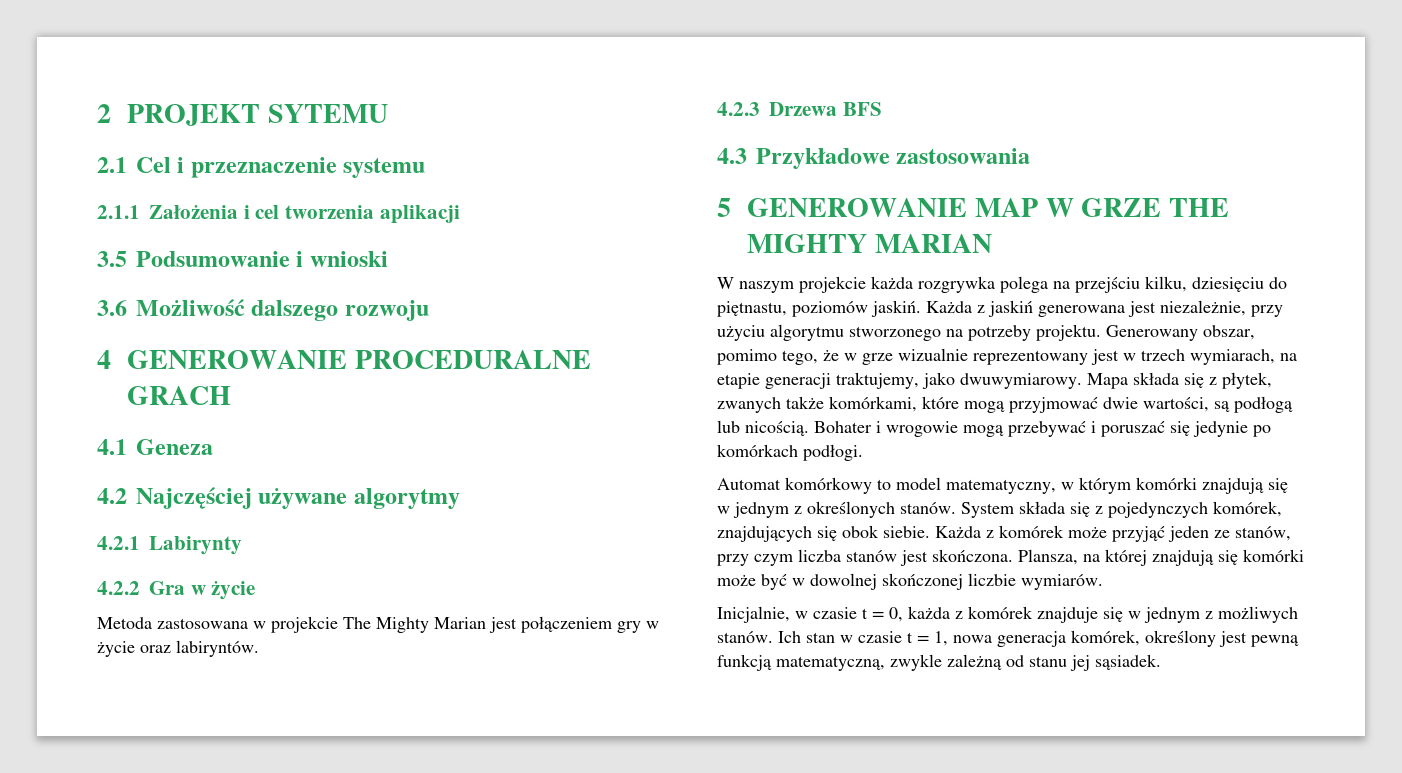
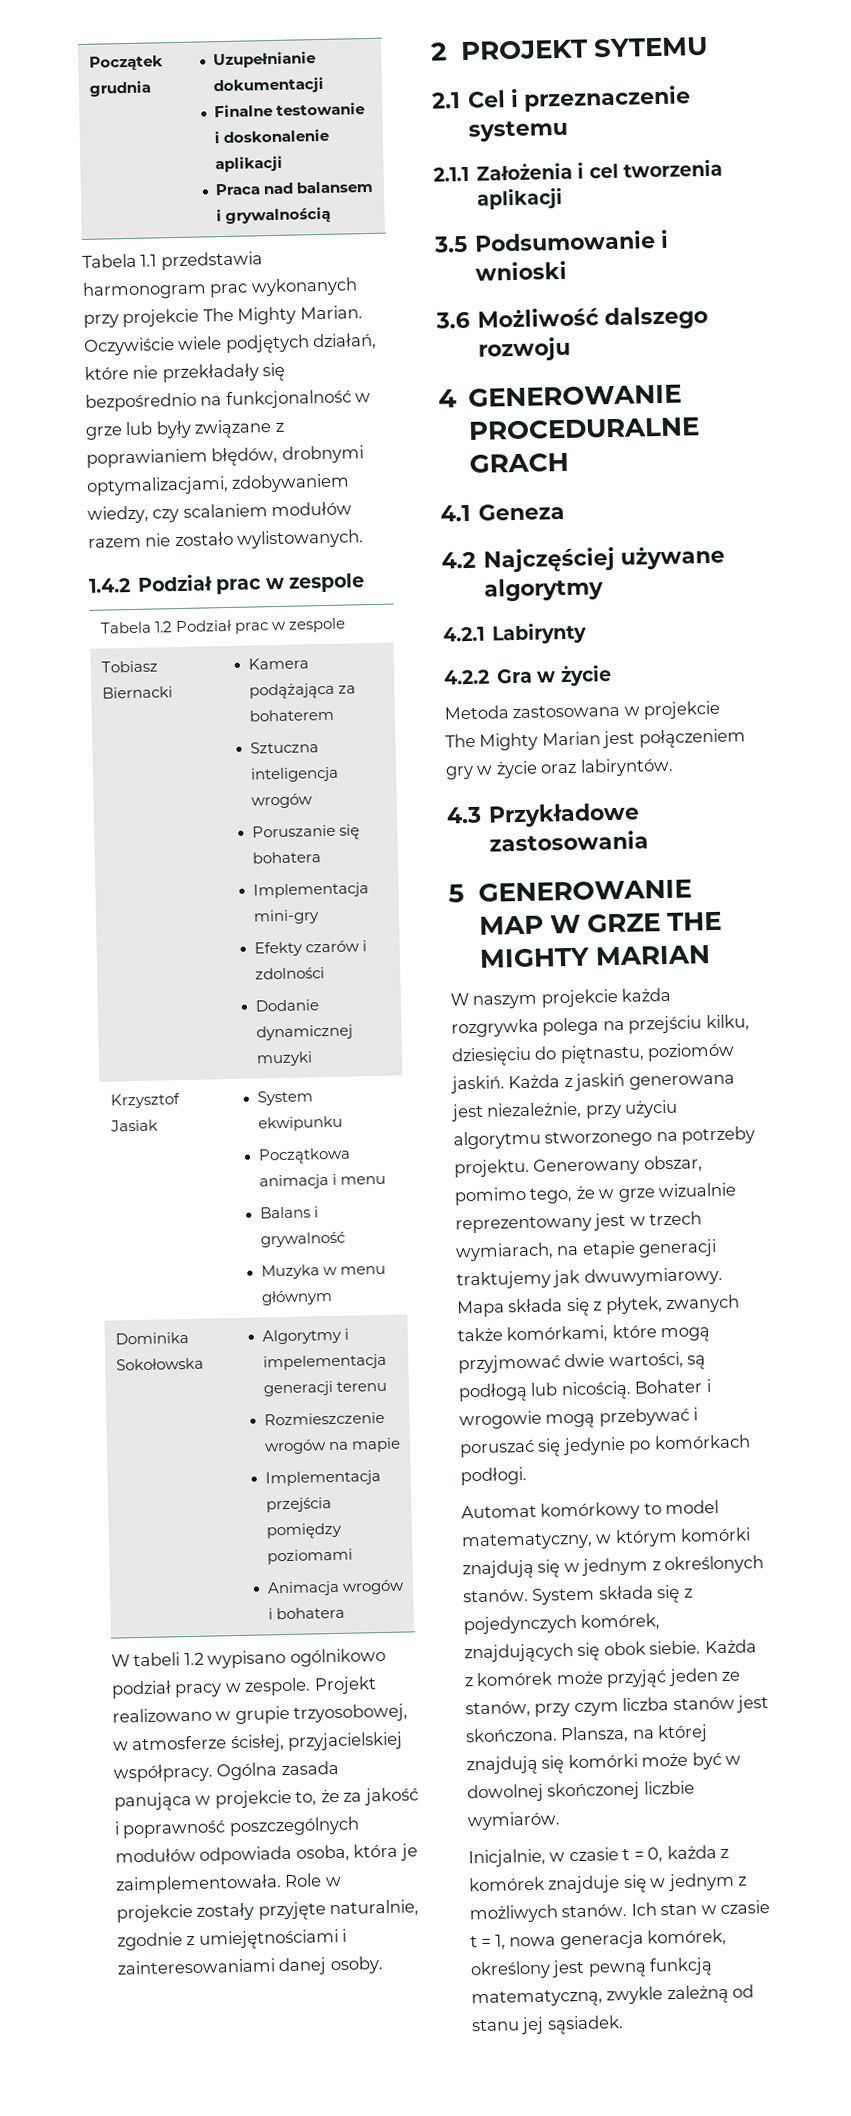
+ Początek grudnia | Uzupełnianie dokumentacji
+ Finalne testowanie i doskonalenie aplikacji
+ Praca nad balansem i grywalnością
+ Tabela 1.1 przedstawia harmonogram prac wykonanych przy projekcie The Mighty Marian. Oczywiście wiele podjętych działań, które nie przekładały się bezpośrednio na funkcjonalność w grze lub były związane z poprawianiem błędów, drobnymi optymalizacjami, zdobywaniem wiedzy, czy scalaniem modułów razem nie zostało wylistowanych.
+ 1.4.2 Podział prac w zespole
+ Tabela 1.2 Podział prac w zespole
+ Tobiasz Biernacki | Kamera podążająca za bohaterem
+ Sztuczna inteligencja wrogów
+ Poruszanie się bohatera
+ Implementacja mini-gry
+ Efekty czarów i zdolności
+ Dodanie dynamicznej muzyki
+ Krzysztof Jasiak | System ekwipunku
+ Początkowa animacja i menu
+ Balans i grywalność
+ Muzyka w menu głównym
+ Dominika Sokołowska | Algorytmy i impelementacja generacji terenu
+ Rozmieszczenie wrogów na mapie
+ Implementacja przejścia pomiędzy poziomami
+ Animacja wrogów i bohatera
+ W tabeli 1.2 wypisano ogólnikowo podział pracy w zespole. Projekt realizowano w grupie trzyosobowej, w atmosferze ścisłej, przyjacielskiej współpracy. Ogólna zasada panująca w projekcie to, że za jakość i poprawność poszczególnych modułów odpowiada osoba, która je zaimplementowała. Role w projekcie zostały przyjęte naturalnie, zgodnie z umiejętnościami i zainteresowaniami danej osoby.
- 4.2.3 Drzewa BFS
- Generowany obszar, pomimo tego, że w grze wizualnie reprezentowany jest w trzech wymiarach, na etapie generacji traktujemy, jako dwuwymiarowy.
+ Generowany obszar, pomimo tego, że w grze wizualnie reprezentowany jest w trzech wymiarach, na etapie generacji traktujemy jak dwuwymiarowy.

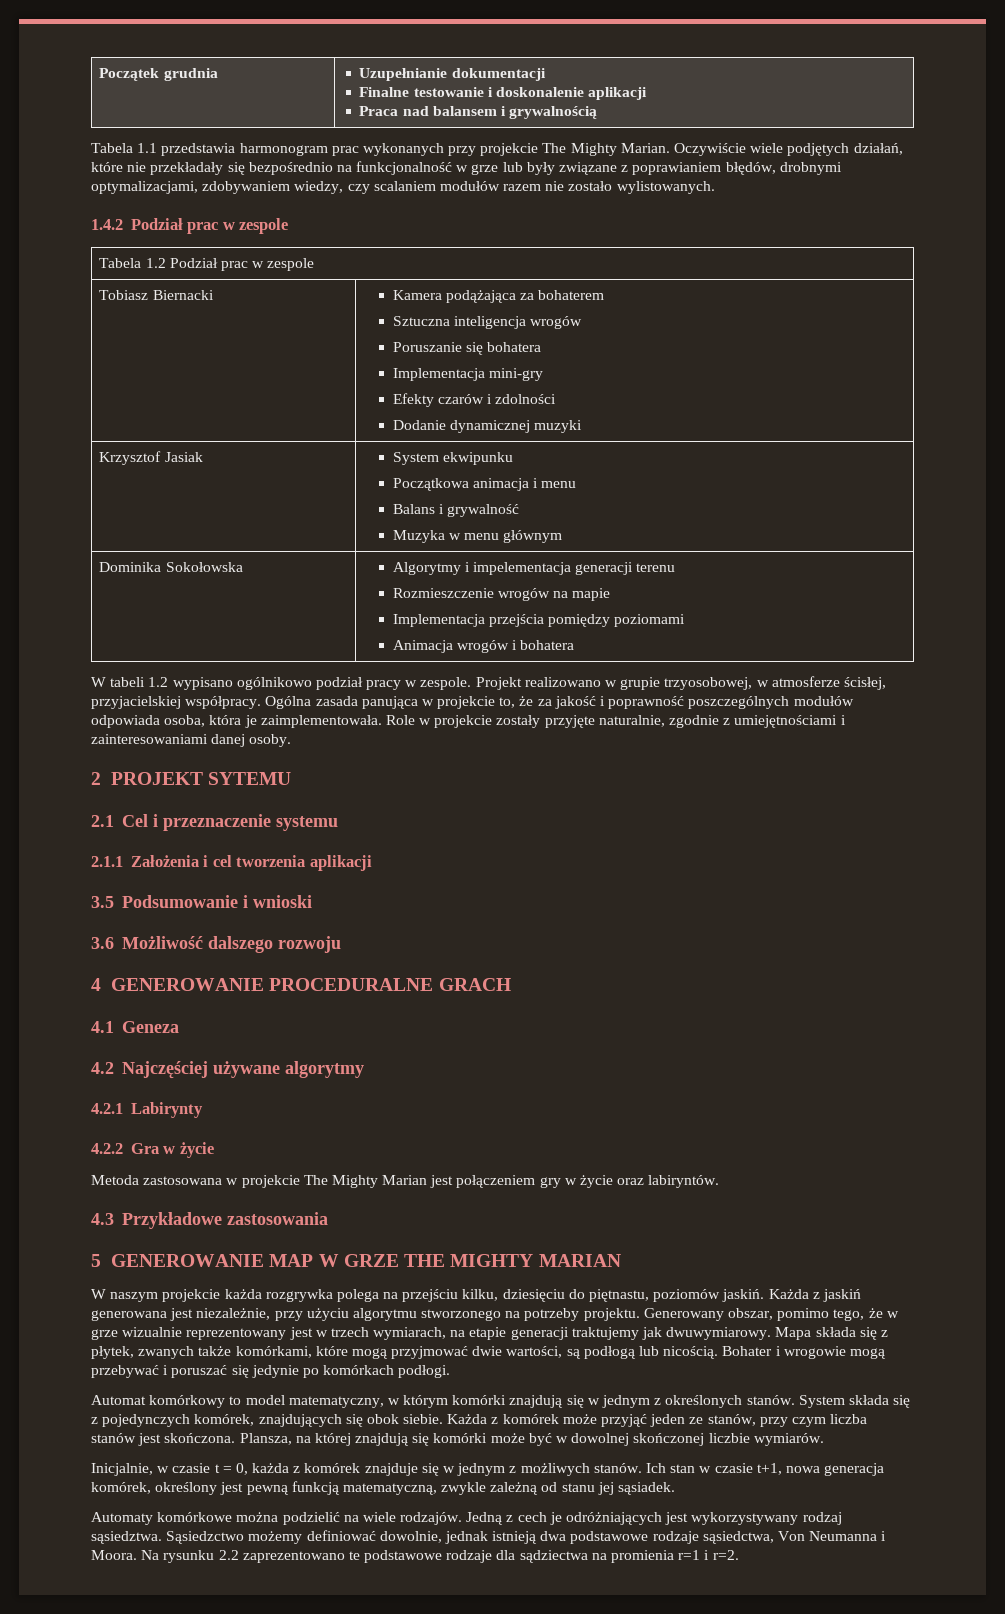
- Ich stan w czasie t = 1, nowa generacja komórek, określony jest pewną funkcją matematyczną, zwykle zależną od stanu jej sąsiadek.
+ Ich stan w czasie t+1, nowa generacja komórek, określony jest pewną funkcją matematyczną, zwykle zależną od stanu jej sąsiadek.
+ Automaty komórkowe można podzielić na wiele rodzajów. Jedną z cech je odróżniających jest wykorzystywany rodzaj sąsiedztwa. Sąsiedzctwo możemy definiować dowolnie, jednak istnieją dwa podstawowe rodzaje sąsiedctwa, Von Neumanna i Moora. Na rysunku 2.2 zaprezentowano te podstawowe rodzaje dla sądziectwa na promienia r=1 i r=2.

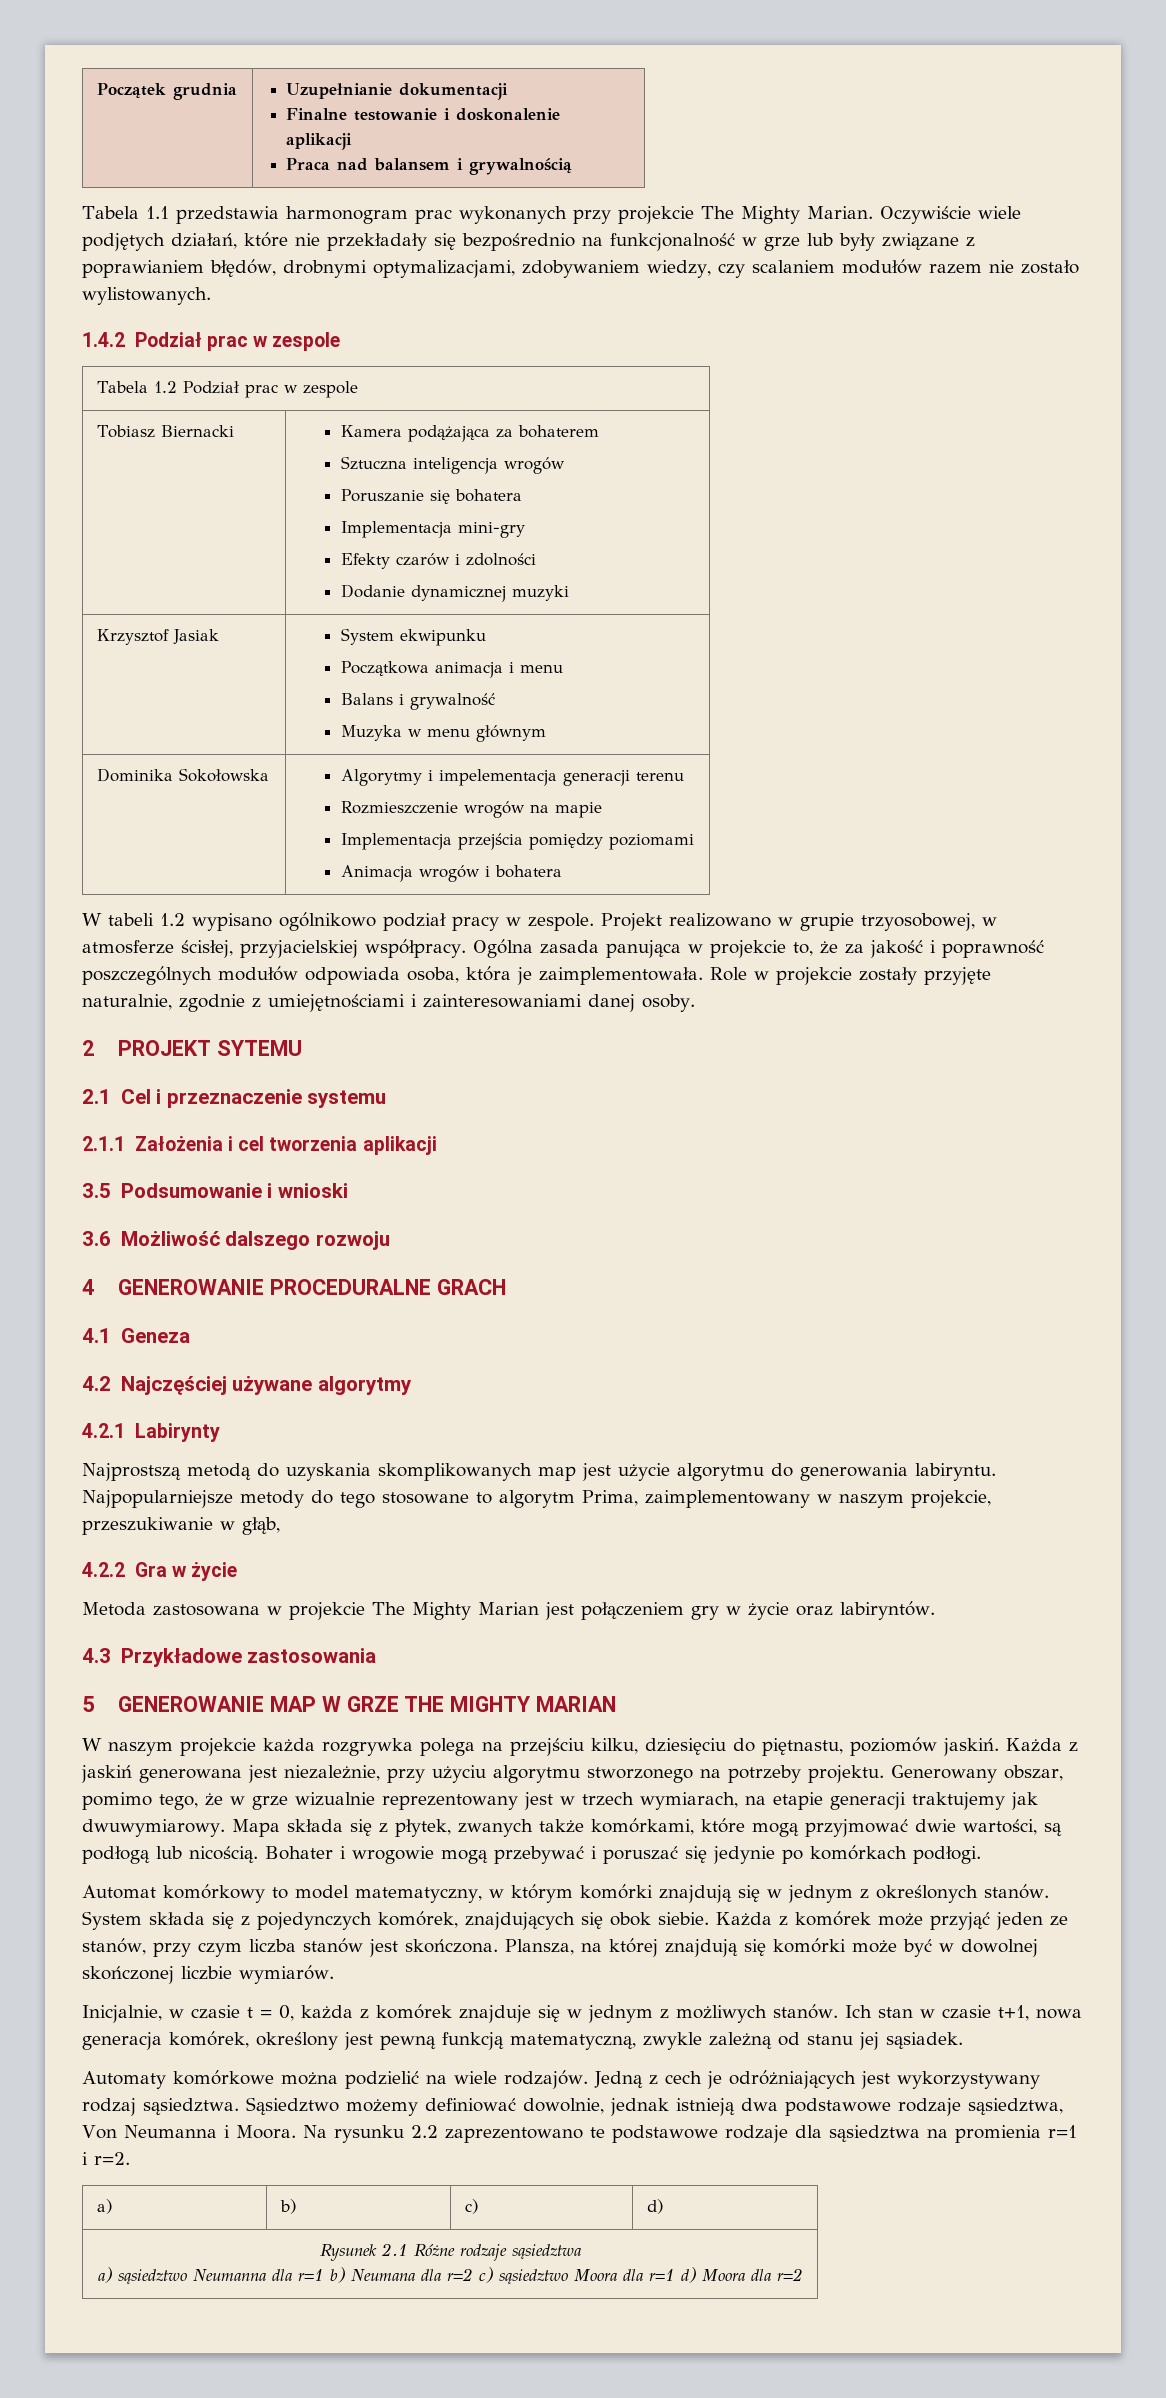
+ Najprostszą metodą do uzyskania skomplikowanych map jest użycie algorytmu do generowania labiryntu. Najpopularniejsze metody do tego stosowane to algorytm Prima, zaimplementowany w naszym projekcie, przeszukiwanie w głąb,
- Sąsiedzctwo możemy definiować dowolnie, jednak istnieją dwa podstawowe rodzaje sąsiedctwa, Von Neumanna i Moora.
+ Sąsiedztwo możemy definiować dowolnie, jednak istnieją dwa podstawowe rodzaje sąsiedztwa, Von Neumanna i Moora.
- Na rysunku 2.2 zaprezentowano te podstawowe rodzaje dla sądziectwa na promienia r=1 i r=2.
+ Na rysunku 2.2 zaprezentowano te podstawowe rodzaje dla sąsiedztwa na promienia r=1 i r=2.
+ a) | b) | c) | d)
+ Rysunek 2.1 Różne rodzaje sąsiedztwa
+ a) sąsiedztwo Neumanna dla r=1 b) Neumana dla r=2 c) sąsiedztwo Moora dla r=1 d) Moora dla r=2

